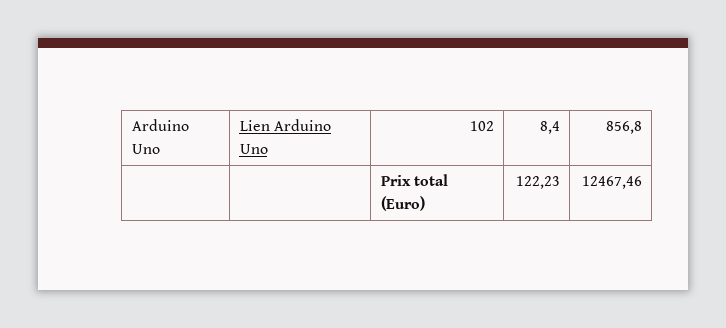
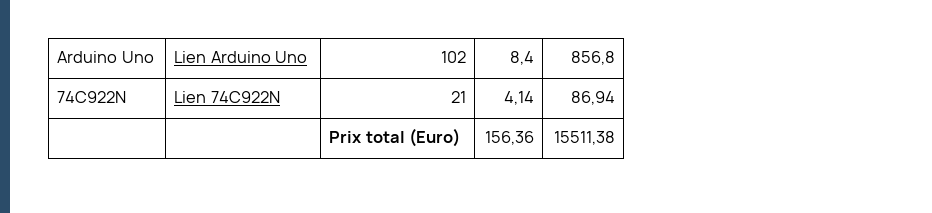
+ 74C922N | Lien 74C922N | 21 | 4,14 | 86,94
- | | Prix total (Euro) | 122,23 | 12467,46
+ | | Prix total (Euro) | 156,36 | 15511,38

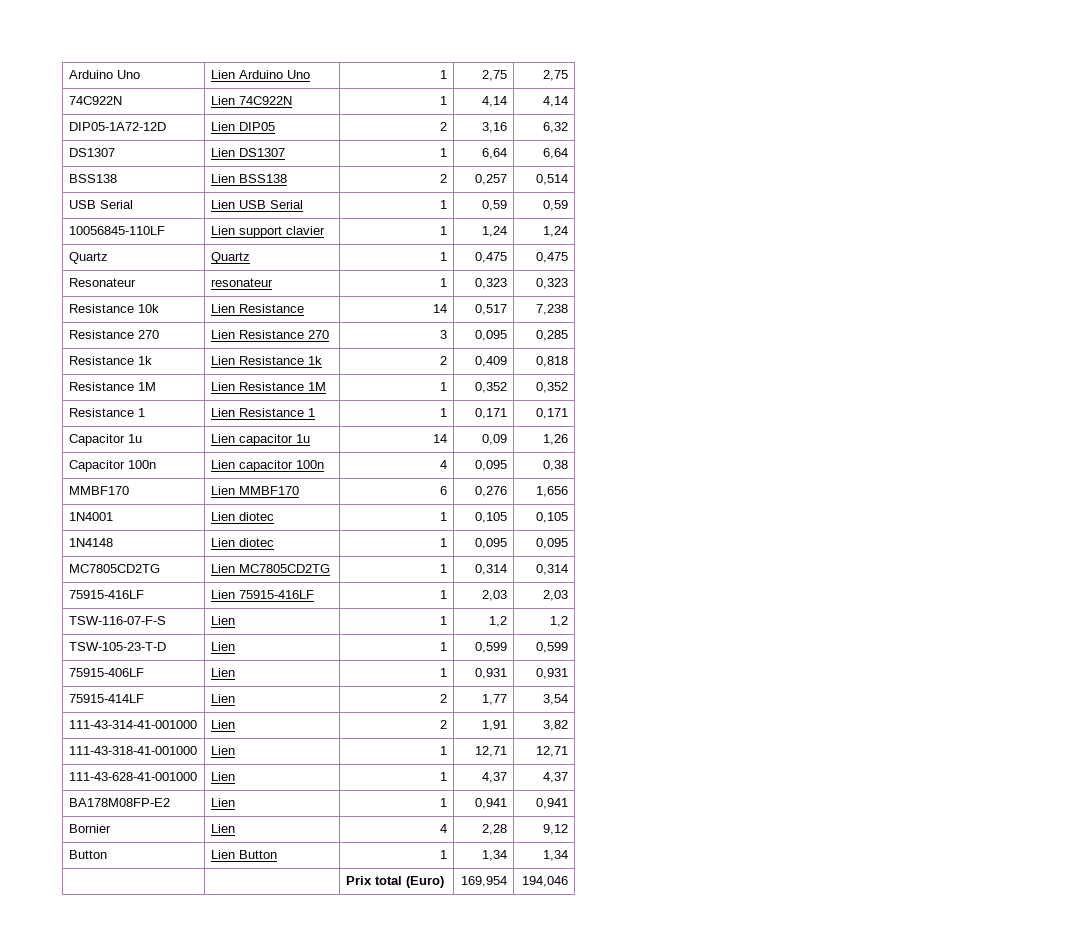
- Arduino Uno | Lien Arduino Uno | 102 | 8,4 | 856,8
+ Arduino Uno | Lien Arduino Uno | 1 | 2,75 | 2,75
- 74C922N | Lien 74C922N | 21 | 4,14 | 86,94
+ 74C922N | Lien 74C922N | 1 | 4,14 | 4,14
+ DIP05-1A72-12D | Lien DIP05 | 2 | 3,16 | 6,32
+ DS1307 | Lien DS1307 | 1 | 6,64 | 6,64
+ BSS138 | Lien BSS138 | 2 | 0,257 | 0,514
+ USB Serial | Lien USB Serial | 1 | 0,59 | 0,59
+ 10056845-110LF | Lien support clavier | 1 | 1,24 | 1,24
+ Quartz | Quartz | 1 | 0,475 | 0,475
+ Resonateur | resonateur | 1 | 0,323 | 0,323
+ Resistance 10k | Lien Resistance | 14 | 0,517 | 7,238
+ Resistance 270 | Lien Resistance 270 | 3 | 0,095 | 0,285
+ Resistance 1k | Lien Resistance 1k | 2 | 0,409 | 0,818
+ Resistance 1M | Lien Resistance 1M | 1 | 0,352 | 0,352
+ Resistance 1 | Lien Resistance 1 | 1 | 0,171 | 0,171
+ Capacitor 1u | Lien capacitor 1u | 14 | 0,09 | 1,26
+ Capacitor 100n | Lien capacitor 100n | 4 | 0,095 | 0,38
+ MMBF170 | Lien MMBF170 | 6 | 0,276 | 1,656
+ 1N4001 | Lien diotec | 1 | 0,105 | 0,105
+ 1N4148 | Lien diotec | 1 | 0,095 | 0,095
+ MC7805CD2TG | Lien MC7805CD2TG | 1 | 0,314 | 0,314
+ 75915-416LF | Lien 75915-416LF | 1 | 2,03 | 2,03
+ TSW-116-07-F-S | Lien | 1 | 1,2 | 1,2
+ TSW-105-23-T-D | Lien | 1 | 0,599 | 0,599
+ 75915-406LF | Lien | 1 | 0,931 | 0,931
+ 75915-414LF | Lien | 2 | 1,77 | 3,54
+ 111-43-314-41-001000 | Lien | 2 | 1,91 | 3,82
+ 111-43-318-41-001000 | Lien | 1 | 12,71 | 12,71
+ 111-43-628-41-001000 | Lien | 1 | 4,37 | 4,37
+ BA178M08FP-E2 | Lien | 1 | 0,941 | 0,941
+ Bornier | Lien | 4 | 2,28 | 9,12
+ Button | Lien Button | 1 | 1,34 | 1,34
- | | Prix total (Euro) | 156,36 | 15511,38
+ | | Prix total (Euro) | 169,954 | 194,046

